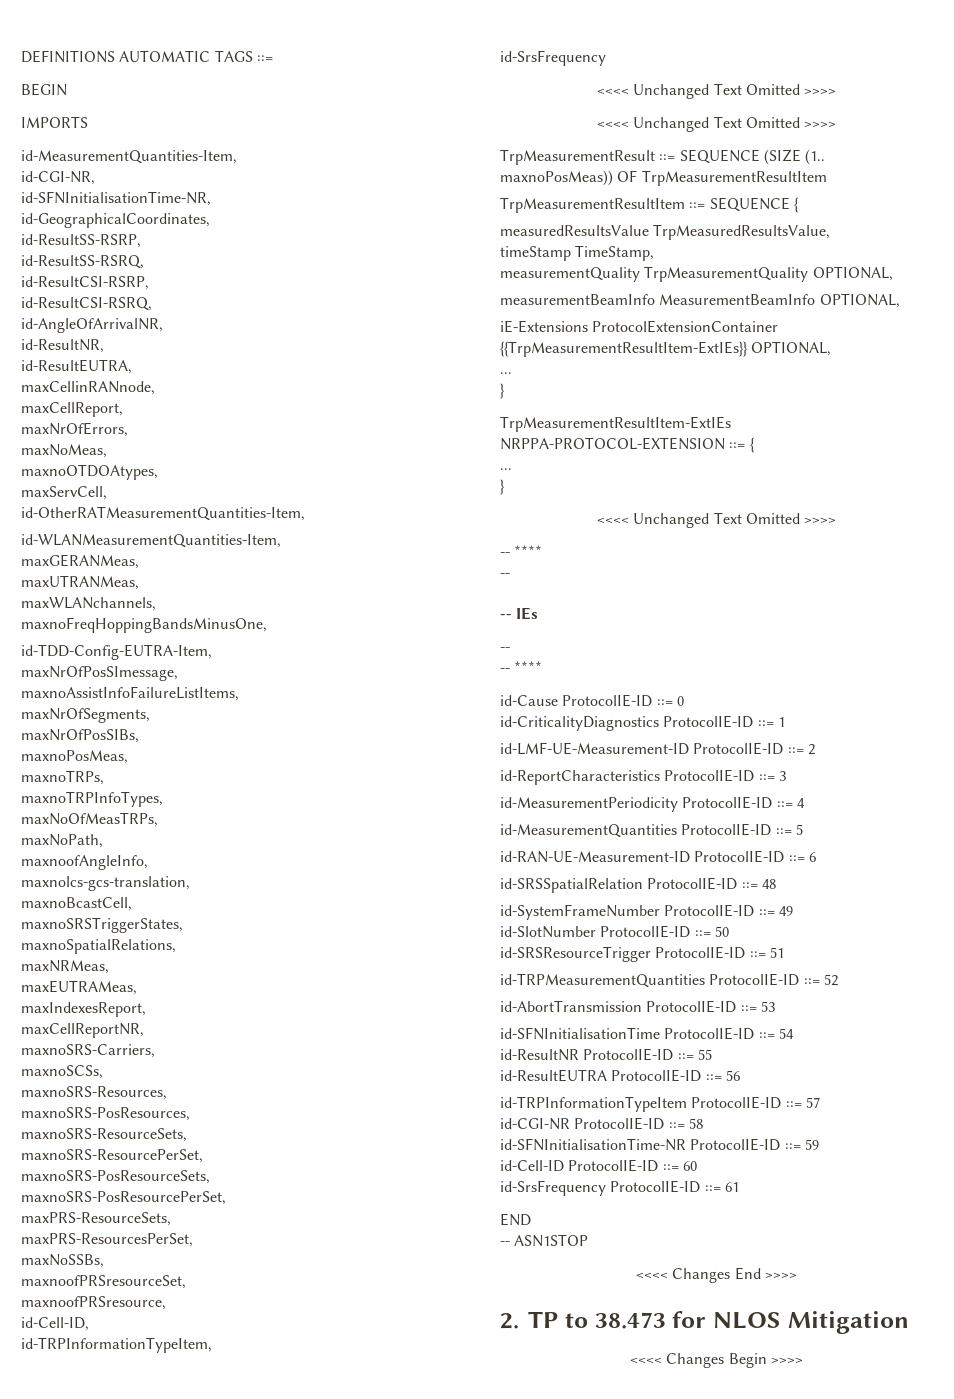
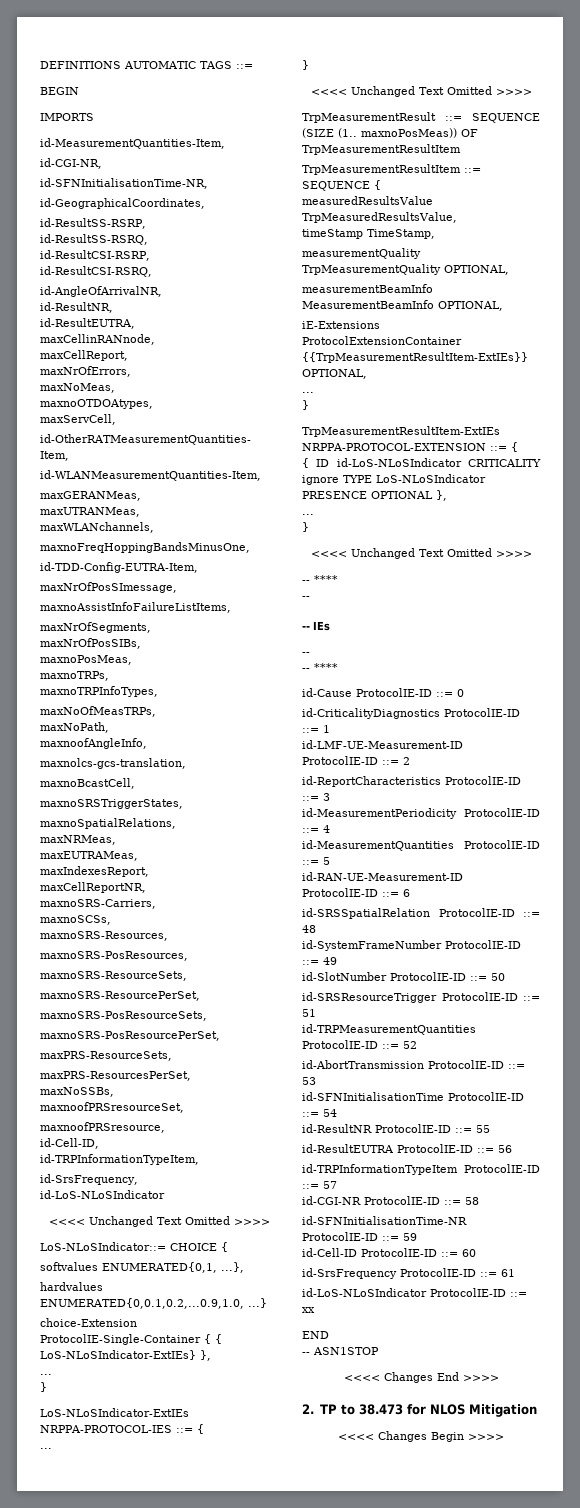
  id-TRPInformationTypeItem,
- id-SrsFrequency
+ id-SrsFrequency,
+ id-LoS-NLoSIndicator
  <<<< Unchanged Text Omitted >>>>
+ LoS-NLoSIndicator::= CHOICE {
+ softvalues ENUMERATED{0,1, ...},
+ hardvalues ENUMERATED{0,0.1,0.2,...0.9,1.0, ...}
+ choice-Extension ProtocolIE-Single-Container { { LoS-NLoSIndicator-ExtIEs} },
+ ...
+ }
+ LoS-NLoSIndicator-ExtIEs NRPPA-PROTOCOL-IES ::= {
+ ...
+ }
+ { ID id-LoS-NLoSIndicator CRITICALITY ignore TYPE LoS-NLoSIndicator PRESENCE OPTIONAL },
+ id-LoS-NLoSIndicator ProtocolIE-ID ::= xx

